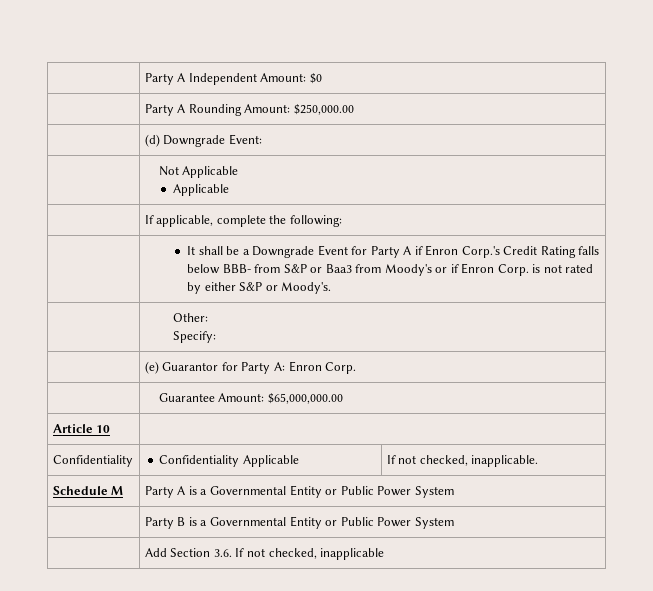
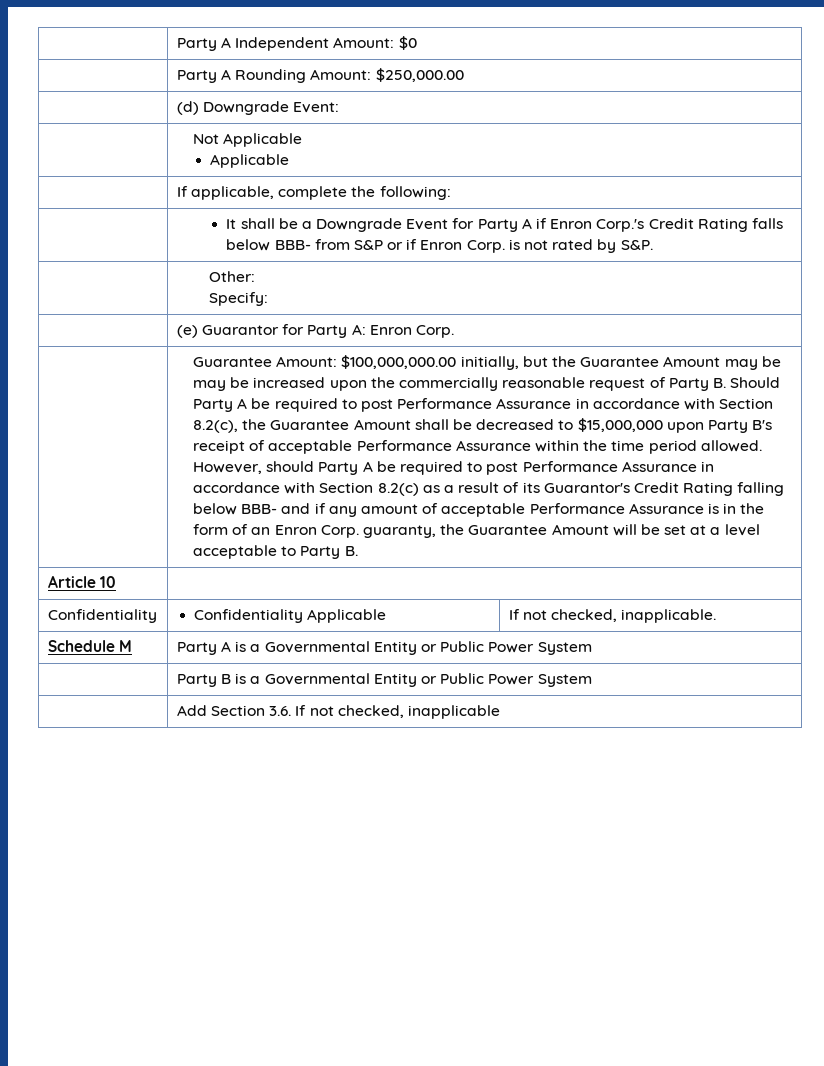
- | It shall be a Downgrade Event for Party A if Enron Corp.'s Credit Rating falls below BBB- from S&P or Baa3 from Moody's or if Enron Corp. is not rated by either S&P or Moody's.
+ | It shall be a Downgrade Event for Party A if Enron Corp.'s Credit Rating falls below BBB- from S&P or if Enron Corp. is not rated by S&P.
- Guarantee Amount: $65,000,000.00
+ Guarantee Amount: $100,000,000.00 initially, but the Guarantee Amount may be may be increased upon the commercially reasonable request of Party B. Should Party A be required to post Performance Assurance in accordance with Section 8.2(c), the Guarantee Amount shall be decreased to $15,000,000 upon Party B's receipt of acceptable Performance Assurance within the time period allowed. However, should Party A be required to post Performance Assurance in accordance with Section 8.2(c) as a result of its Guarantor's Credit Rating falling below BBB- and if any amount of acceptable Performance Assurance is in the form of an Enron Corp. guaranty, the Guarantee Amount will be set at a level acceptable to Party B.

